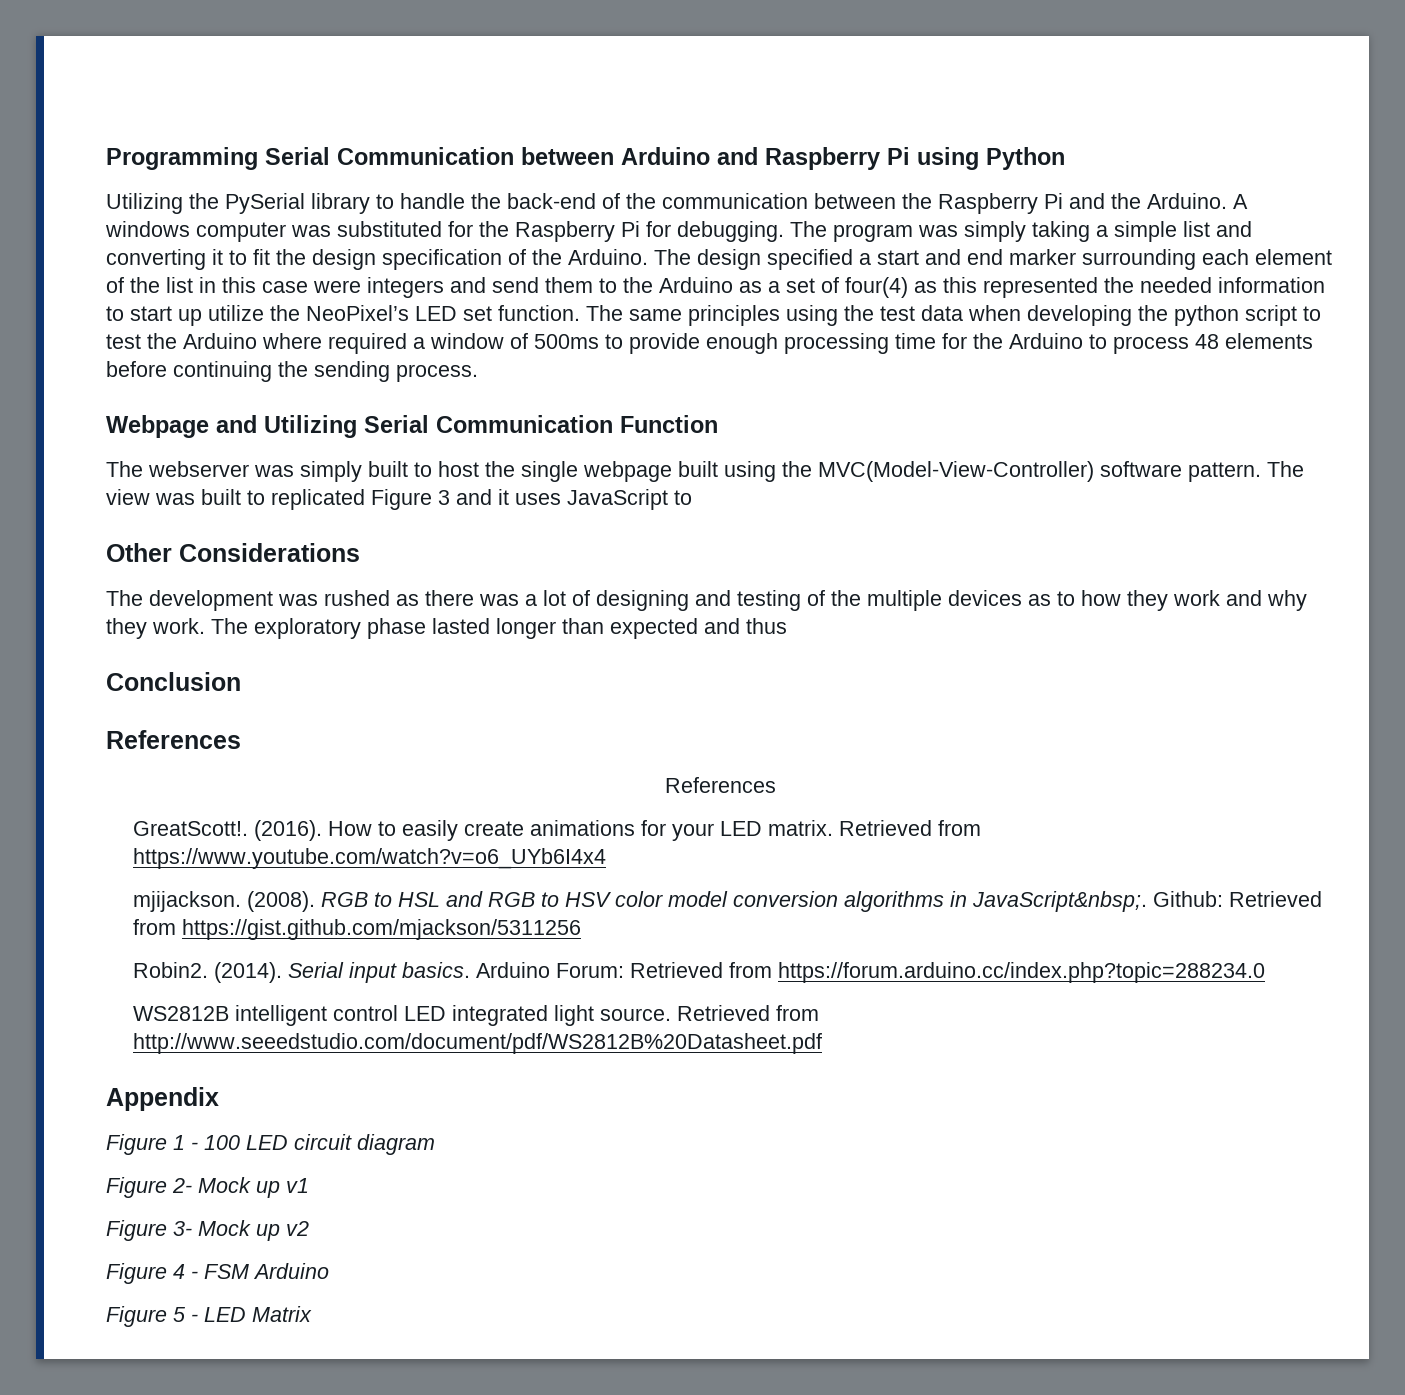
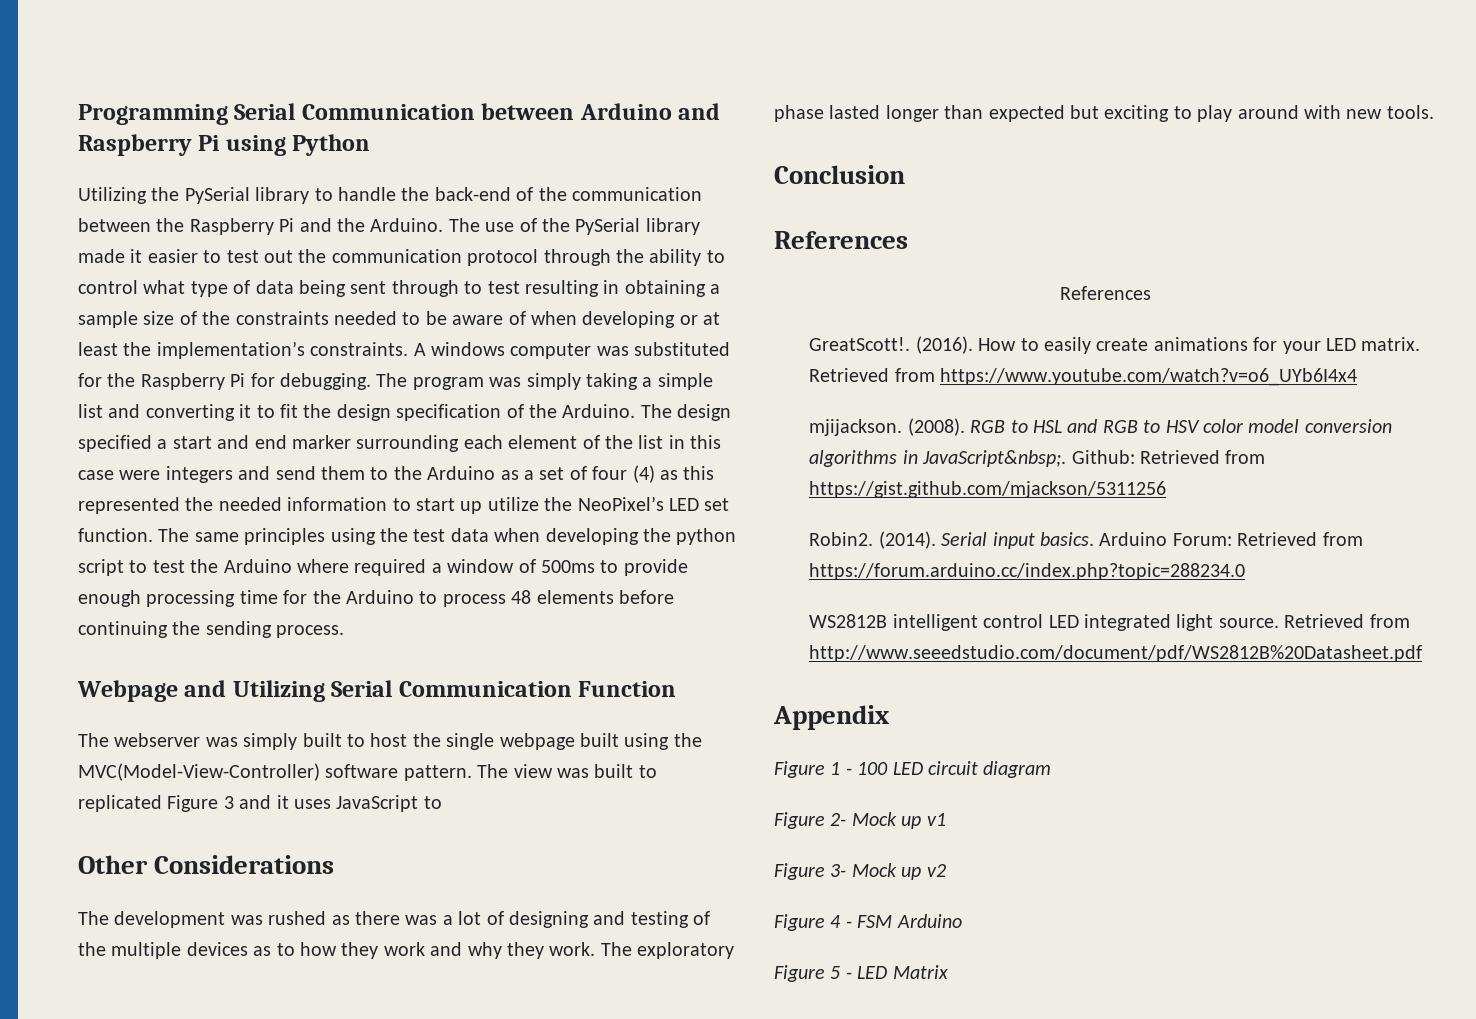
+ The use of the PySerial library made it easier to test out the communication protocol through the ability to control what type of data being sent through to test resulting in obtaining a sample size of the constraints needed to be aware of when developing or at least the implementation’s constraints.
- The design specified a start and end marker surrounding each element of the list in this case were integers and send them to the Arduino as a set of four(4) as this represented the needed information to start up utilize the NeoPixel’s LED set function.
+ The design specified a start and end marker surrounding each element of the list in this case were integers and send them to the Arduino as a set of four (4) as this represented the needed information to start up utilize the NeoPixel’s LED set function.
- The exploratory phase lasted longer than expected and thus
+ The exploratory phase lasted longer than expected but exciting to play around with new tools.

